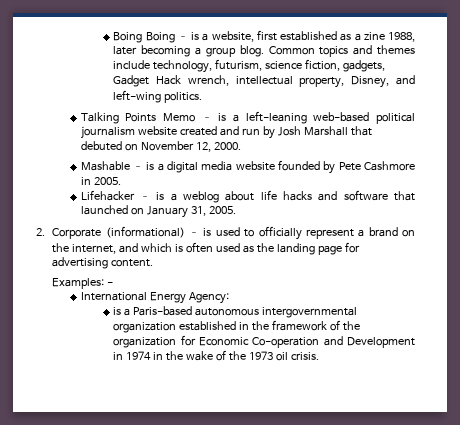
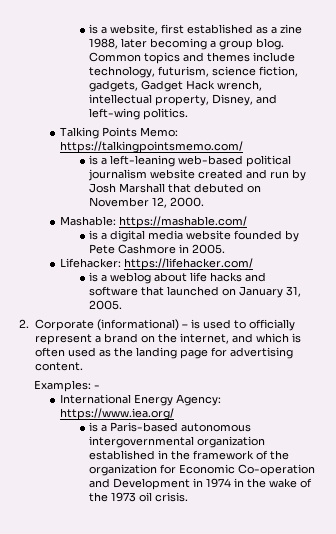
- Boing Boing – is a website, first established as a zine 1988, later becoming a group blog.
+ is a website, first established as a zine 1988, later becoming a group blog.
- Talking Points Memo – is a left-leaning web-based political journalism website created and run by Josh Marshall that debuted on November 12, 2000.
+ Talking Points Memo: https://talkingpointsmemo.com/
+ is a left-leaning web-based political journalism website created and run by Josh Marshall that debuted on November 12, 2000.
- Mashable – is a digital media website founded by Pete Cashmore in 2005.
+ Mashable: https://mashable.com/
+ is a digital media website founded by Pete Cashmore in 2005.
- Lifehacker – is a weblog about life hacks and software that launched on January 31, 2005.
+ Lifehacker: https://lifehacker.com/
+ is a weblog about life hacks and software that launched on January 31, 2005.
- International Energy Agency:
+ International Energy Agency: https://www.iea.org/

